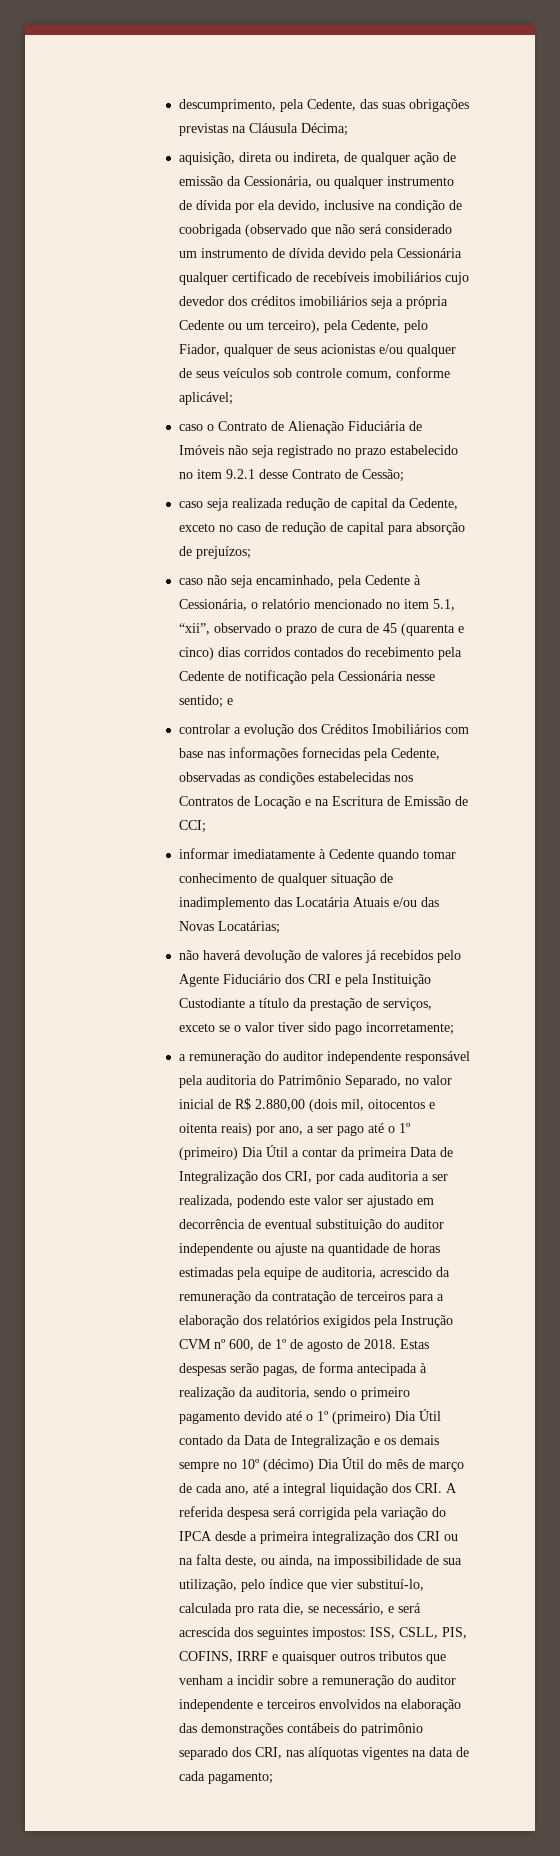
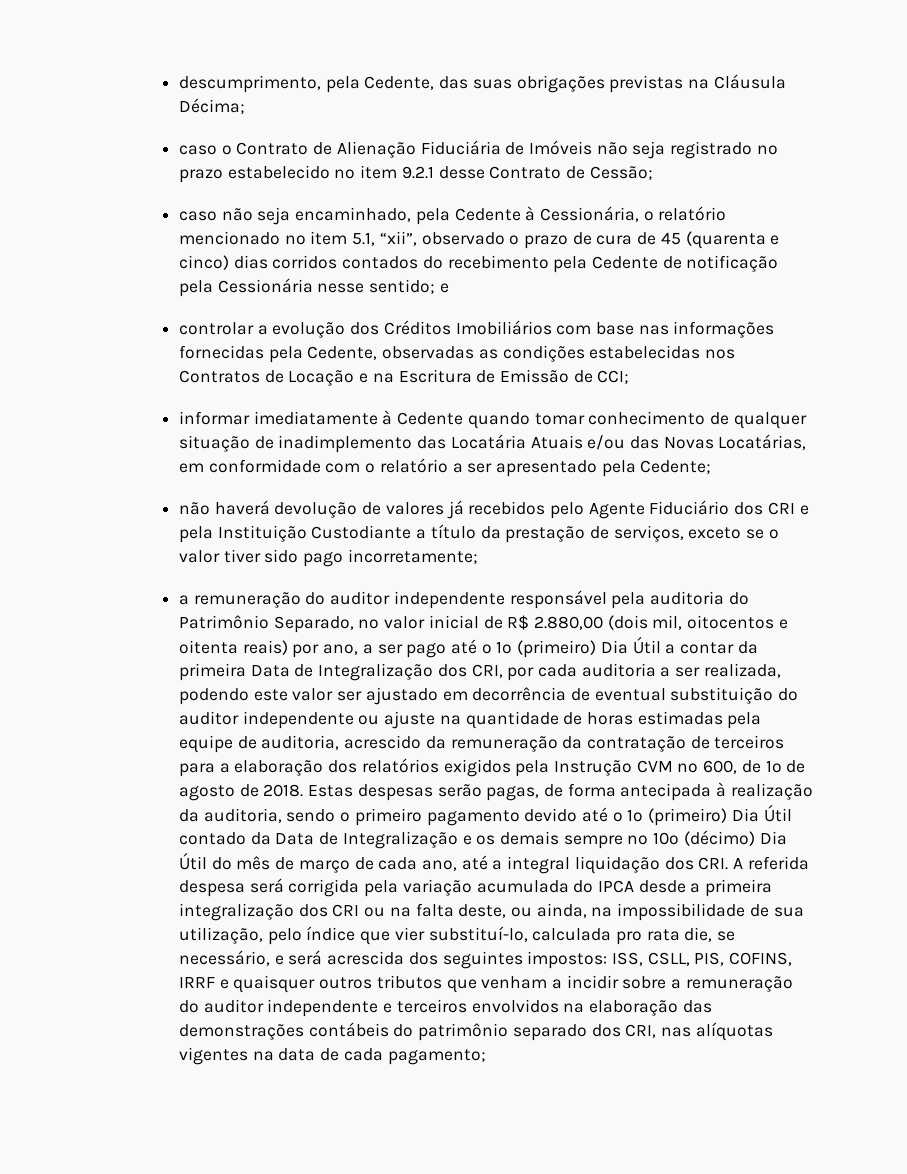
- aquisição, direta ou indireta, de qualquer ação de emissão da Cessionária, ou qualquer instrumento de dívida por ela devido, inclusive na condição de coobrigada (observado que não será considerado um instrumento de dívida devido pela Cessionária qualquer certificado de recebíveis imobiliários cujo devedor dos créditos imobiliários seja a própria Cedente ou um terceiro), pela Cedente, pelo Fiador, qualquer de seus acionistas e/ou qualquer de seus veículos sob controle comum, conforme aplicável;
- caso seja realizada redução de capital da Cedente, exceto no caso de redução de capital para absorção de prejuízos;
- informar imediatamente à Cedente quando tomar conhecimento de qualquer situação de inadimplemento das Locatária Atuais e/ou das Novas Locatárias;
+ informar imediatamente à Cedente quando tomar conhecimento de qualquer situação de inadimplemento das Locatária Atuais e/ou das Novas Locatárias, em conformidade com o relatório a ser apresentado pela Cedente;
- Estas despesas serão pagas, de forma antecipada à realização da auditoria, sendo o primeiro pagamento devido até o 1º (primeiro) Dia Útil contado da Data de Integralização e os demais sempre no 10º (décimo) Dia Útil do mês de março de cada ano, até a integral liquidação dos CRI. A referida despesa será corrigida pela variação do IPCA desde a primeira integralização dos CRI ou na falta deste, ou ainda, na impossibilidade de sua utilização, pelo índice que vier substituí-lo, calculada pro rata die, se necessário, e será acrescida dos seguintes impostos:
+ Estas despesas serão pagas, de forma antecipada à realização da auditoria, sendo o primeiro pagamento devido até o 1º (primeiro) Dia Útil contado da Data de Integralização e os demais sempre no 10º (décimo) Dia Útil do mês de março de cada ano, até a integral liquidação dos CRI. A referida despesa será corrigida pela variação acumulada do IPCA desde a primeira integralização dos CRI ou na falta deste, ou ainda, na impossibilidade de sua utilização, pelo índice que vier substituí-lo, calculada pro rata die, se necessário, e será acrescida dos seguintes impostos:

